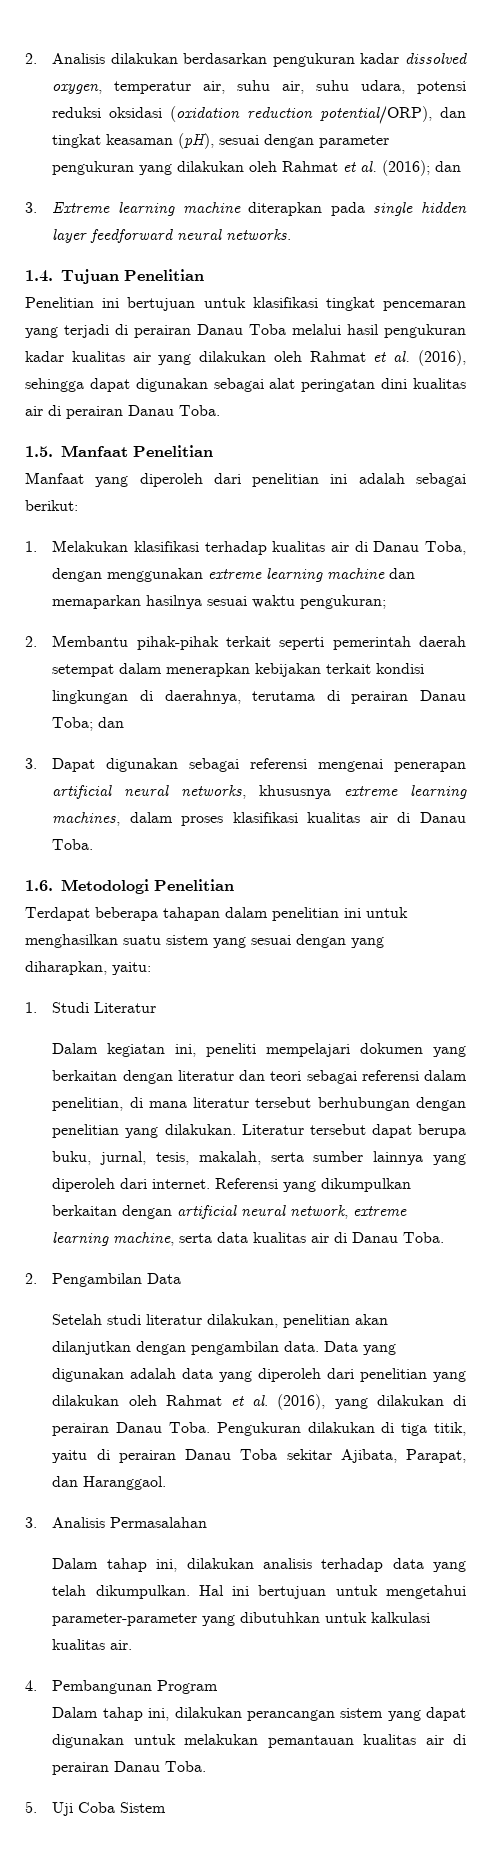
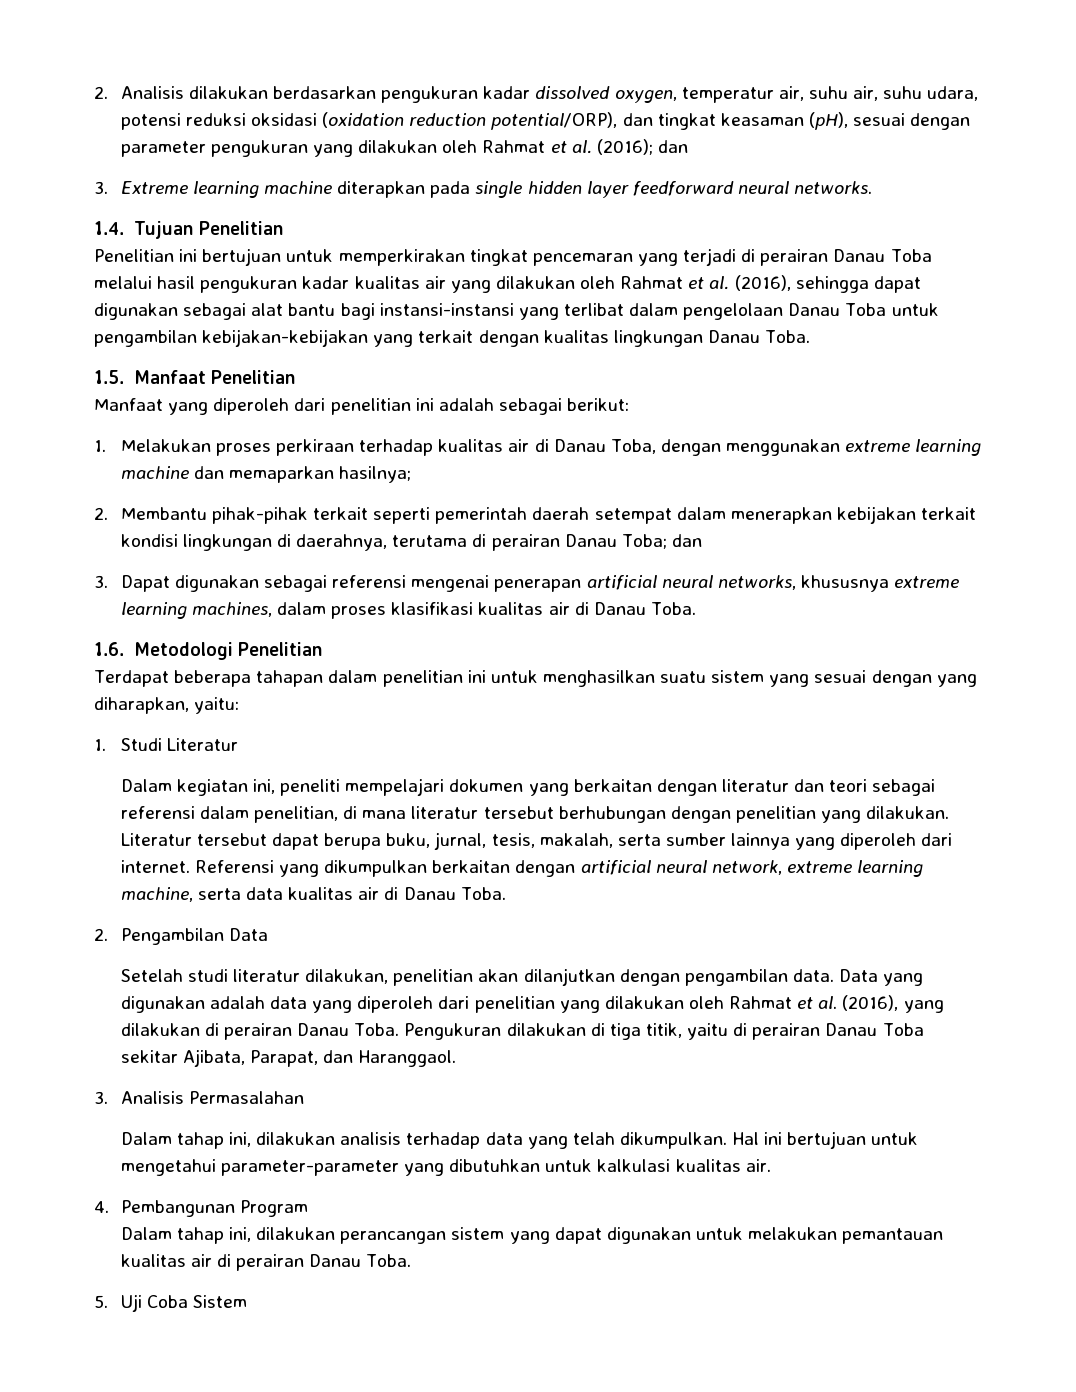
- Penelitian ini bertujuan untuk klasifikasi tingkat pencemaran yang terjadi di perairan Danau Toba melalui hasil pengukuran kadar kualitas air yang dilakukan oleh Rahmat et al. (2016), sehingga dapat digunakan sebagai alat peringatan dini kualitas air di perairan Danau Toba.
+ Penelitian ini bertujuan untuk memperkirakan tingkat pencemaran yang terjadi di perairan Danau Toba melalui hasil pengukuran kadar kualitas air yang dilakukan oleh Rahmat et al. (2016), sehingga dapat digunakan sebagai alat bantu bagi instansi-instansi yang terlibat dalam pengelolaan Danau Toba untuk pengambilan kebijakan-kebijakan yang terkait dengan kualitas lingkungan Danau Toba.
- 1. Melakukan klasifikasi terhadap kualitas air di Danau Toba, dengan menggunakan extreme learning machine dan memaparkan hasilnya sesuai waktu pengukuran;
+ 1. Melakukan proses perkiraan terhadap kualitas air di Danau Toba, dengan menggunakan extreme learning machine dan memaparkan hasilnya;

